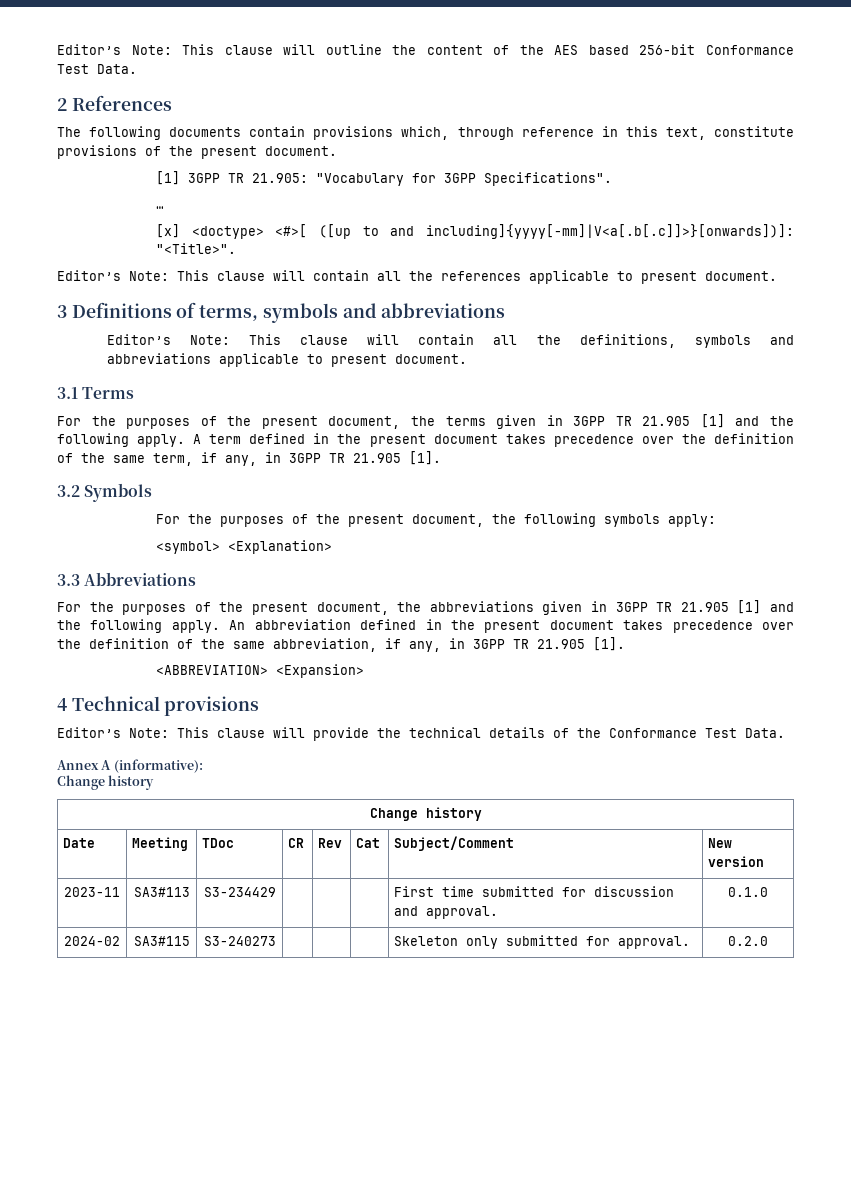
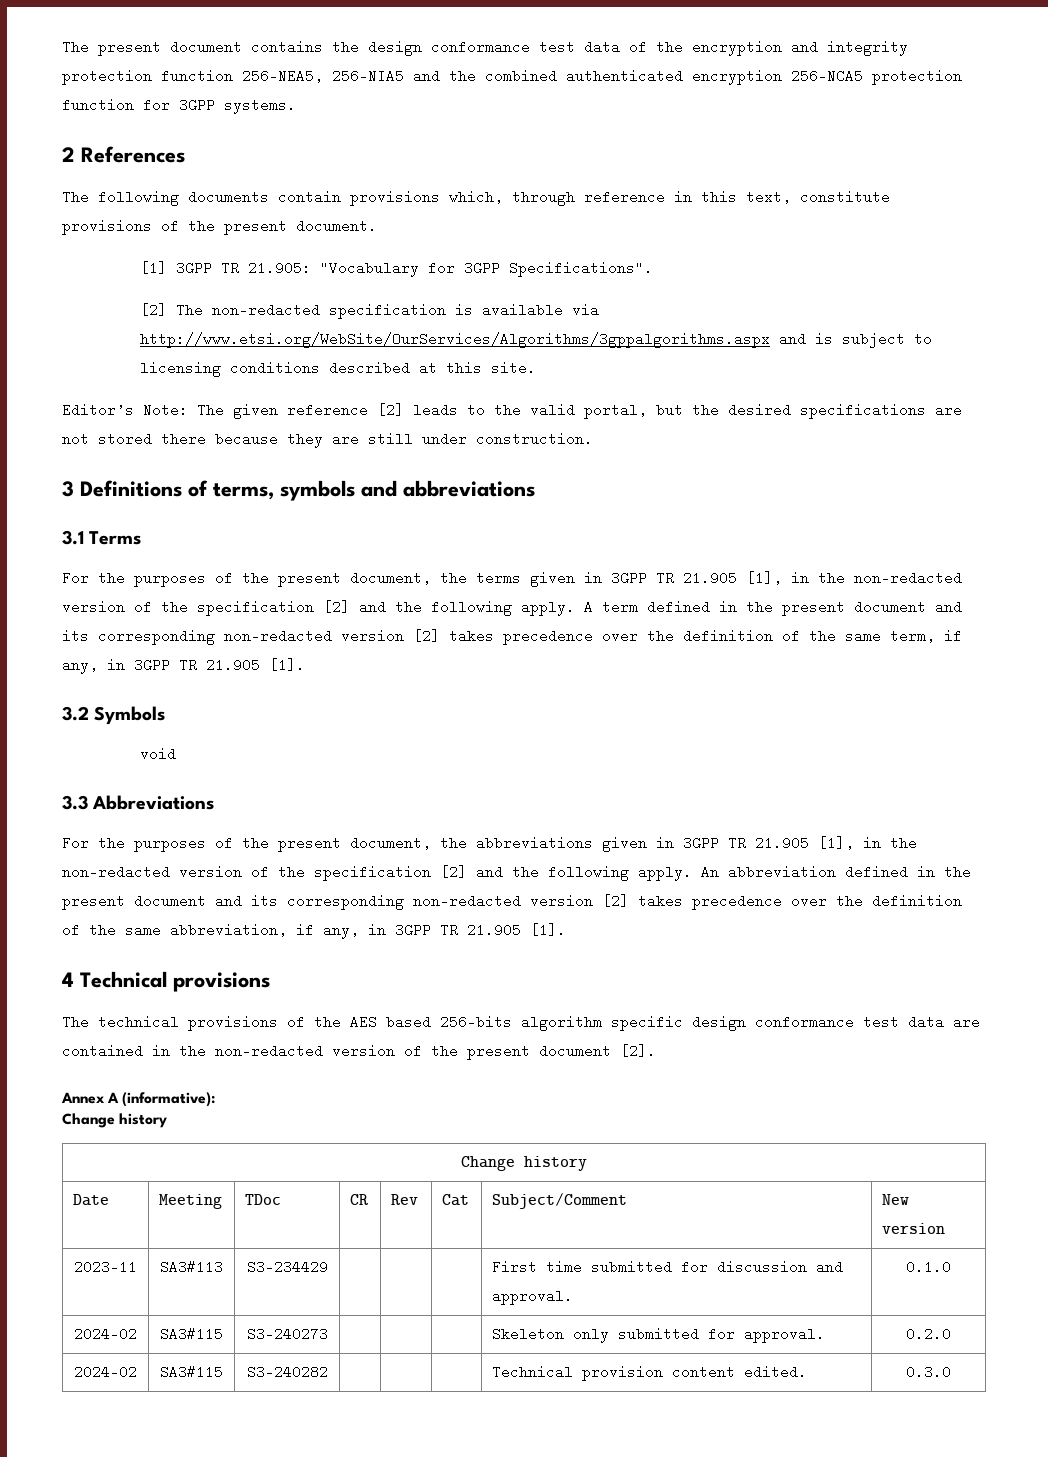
- Editor’s Note: This clause will outline the content of the AES based 256-bit Conformance Test Data.
+ The present document contains the design conformance test data of the encryption and integrity protection function 256-NEA5, 256-NIA5 and the combined authenticated encryption 256-NCA5 protection function for 3GPP systems.
- …
- [x] <doctype> <#>[ ([up to and including]{yyyy[-mm]|V<a[.b[.c]]>}[onwards])]: "<Title>".
- Editor’s Note: This clause will contain all the references applicable to present document.
+ [2] The non-redacted specification is available via http://www.etsi.org/WebSite/OurServices/Algorithms/3gppalgorithms.aspx and is subject to licensing conditions described at this site.
+ Editor’s Note: The given reference [2] leads to the valid portal, but the desired specifications are not stored there because they are still under construction.
- Editor’s Note: This clause will contain all the definitions, symbols and abbreviations applicable to present document.
- For the purposes of the present document, the terms given in 3GPP TR 21.905 [1] and the following apply.
+ For the purposes of the present document, the terms given in 3GPP TR 21.905 [1], in the non-redacted version of the specification [2] and the following apply.
- A term defined in the present document takes precedence over the definition of the same term, if any, in 3GPP TR 21.905 [1].
+ A term defined in the present document and its corresponding non-redacted version [2] takes precedence over the definition of the same term, if any, in 3GPP TR 21.905 [1].
- For the purposes of the present document, the following symbols apply:
- <symbol> <Explanation>
+ void
- For the purposes of the present document, the abbreviations given in 3GPP TR 21.905 [1] and the following apply.
+ For the purposes of the present document, the abbreviations given in 3GPP TR 21.905 [1], in the non-redacted version of the specification [2] and the following apply.
- An abbreviation defined in the present document takes precedence over the definition of the same abbreviation, if any, in 3GPP TR 21.905 [1].
+ An abbreviation defined in the present document and its corresponding non-redacted version [2] takes precedence over the definition of the same abbreviation, if any, in 3GPP TR 21.905 [1].
- <ABBREVIATION> <Expansion>
- Editor’s Note: This clause will provide the technical details of the Conformance Test Data.
+ The technical provisions of the AES based 256-bits algorithm specific design conformance test data are contained in the non-redacted version of the present document [2].
+ 2024-02 | SA3#115 | S3-240282 | | | | Technical provision content edited. | 0.3.0

